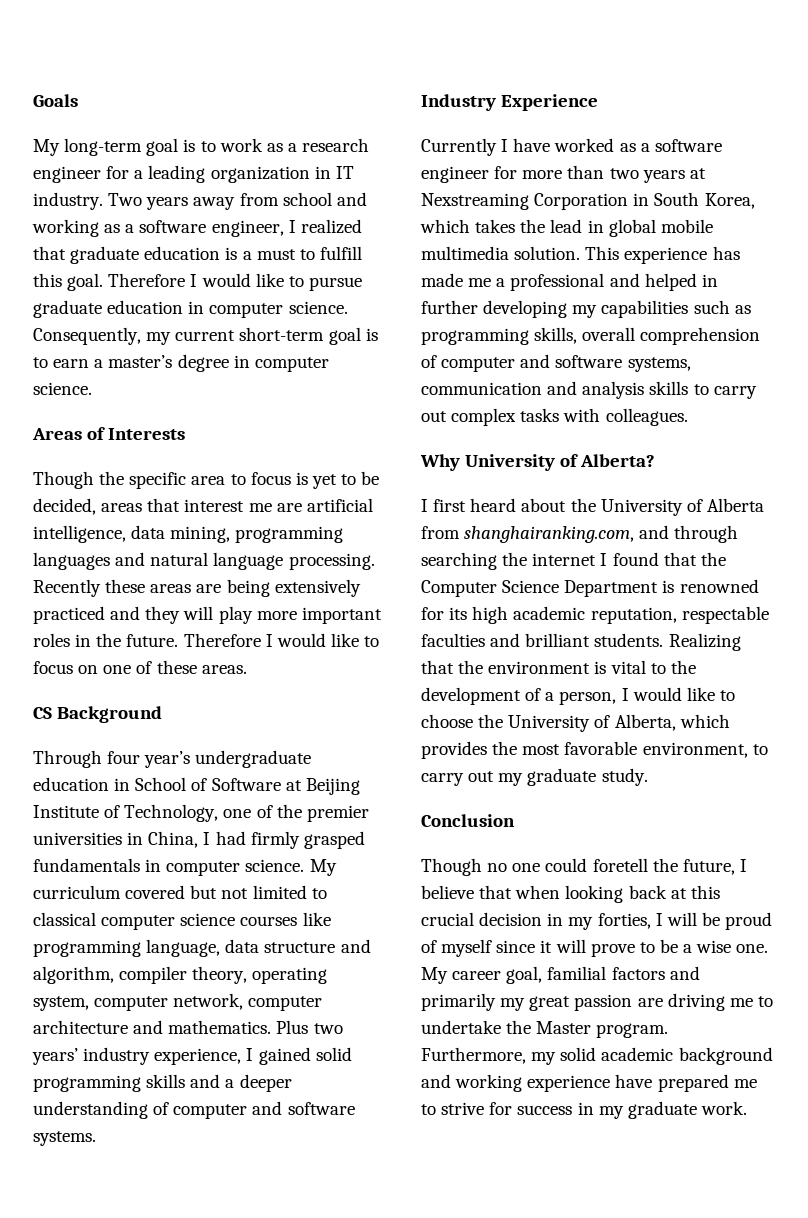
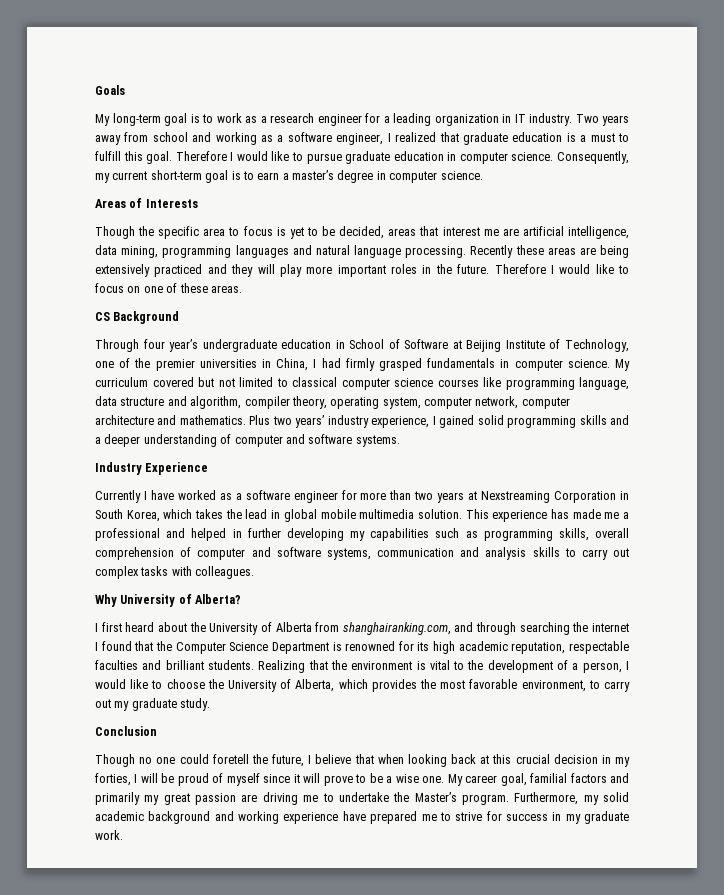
- My career goal, familial factors and primarily my great passion are driving me to undertake the Master program.
+ My career goal, familial factors and primarily my great passion are driving me to undertake the Master’s program.

